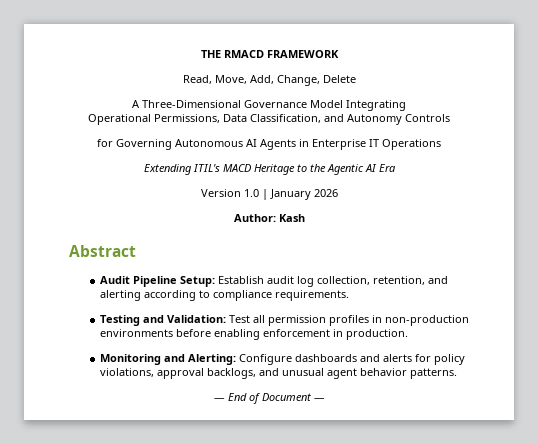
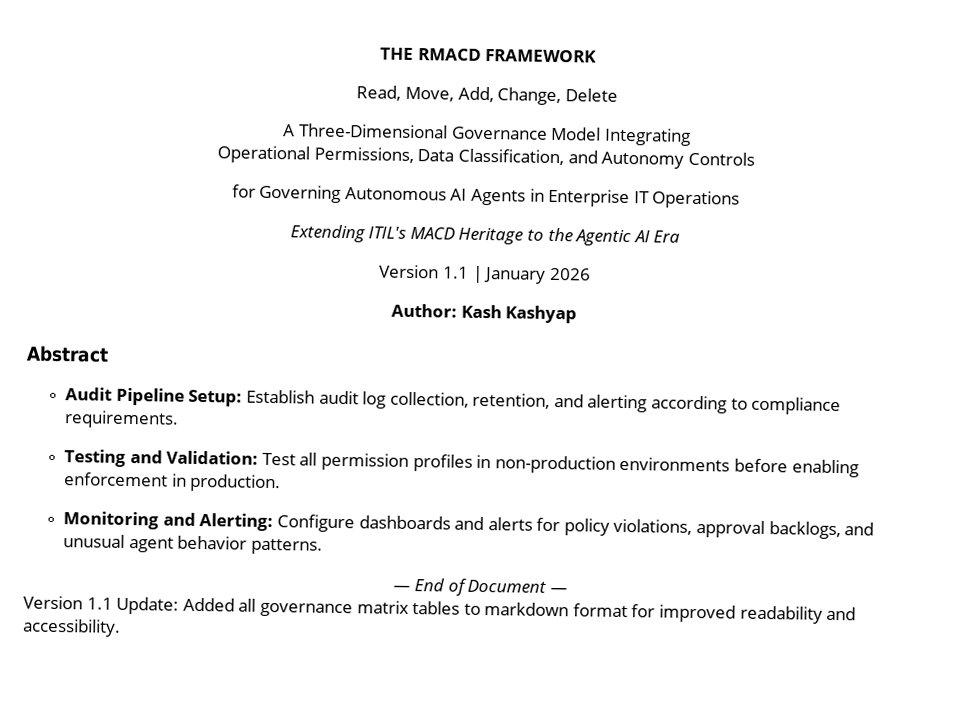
- Version 1.0 | January 2026
+ Version 1.1 | January 2026
- Author: Kash
+ Author: Kash Kashyap
+ Version 1.1 Update: Added all governance matrix tables to markdown format for improved readability and accessibility.

